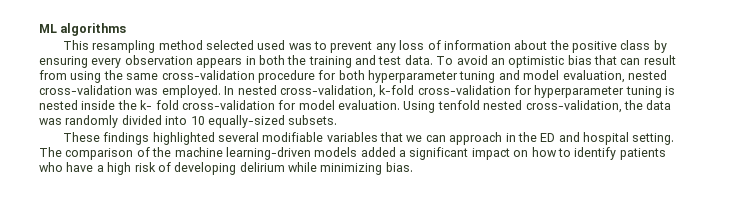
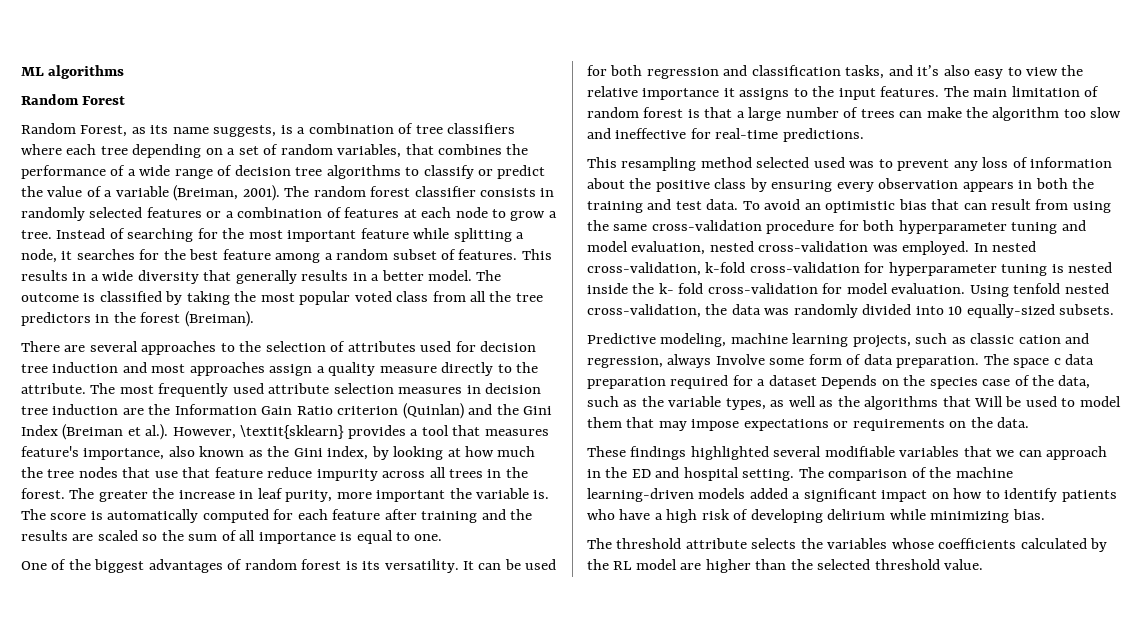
+ Random Forest
+ Random Forest, as its name suggests, is a combination of tree classifiers where each tree depending on a set of random variables, that combines the performance of a wide range of decision tree algorithms to classify or predict the value of a variable (Breiman, 2001). The random forest classifier consists in randomly selected features or a combination of features at each node to grow a tree. Instead of searching for the most important feature while splitting a node, it searches for the best feature among a random subset of features. This results in a wide diversity that generally results in a better model. The outcome is classified by taking the most popular voted class from all the tree predictors in the forest (Breiman).
+ There are several approaches to the selection of attributes used for decision tree induction and most approaches assign a quality measure directly to the attribute. The most frequently used attribute selection measures in decision tree induction are the Information Gain Ratio criterion (Quinlan) and the Gini Index (Breiman et al.). However, \textit{sklearn} provides a tool that measures feature's importance, also known as the Gini index, by looking at how much the tree nodes that use that feature reduce impurity across all trees in the forest. The greater the increase in leaf purity, more important the variable is. The score is automatically computed for each feature after training and the results are scaled so the sum of all importance is equal to one.
+ One of the biggest advantages of random forest is its versatility. It can be used for both regression and classification tasks, and it’s also easy to view the relative importance it assigns to the input features. The main limitation of random forest is that a large number of trees can make the algorithm too slow and ineffective for real-time predictions.
+ Predictive modeling, machine learning projects, such as classic cation and regression, always Involve some form of data preparation. The space c data preparation required for a dataset Depends on the species case of the data, such as the variable types, as well as the algorithms that Will be used to model them that may impose expectations or requirements on the data.
+ The threshold attribute selects the variables whose coefficients calculated by the RL model are higher than the selected threshold value.

